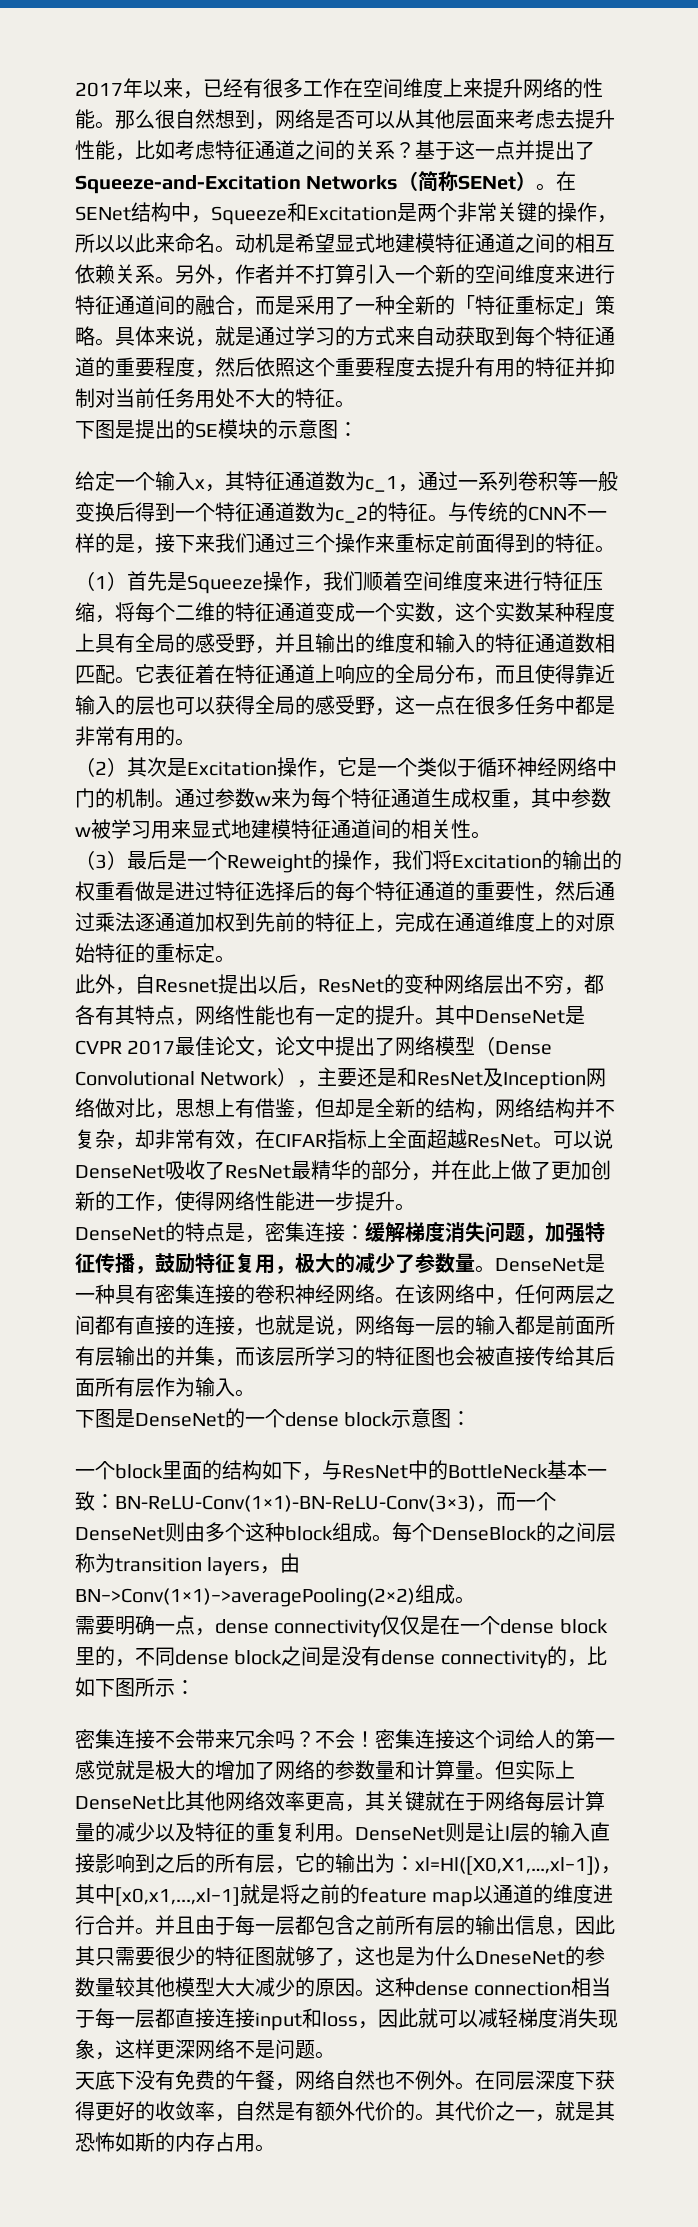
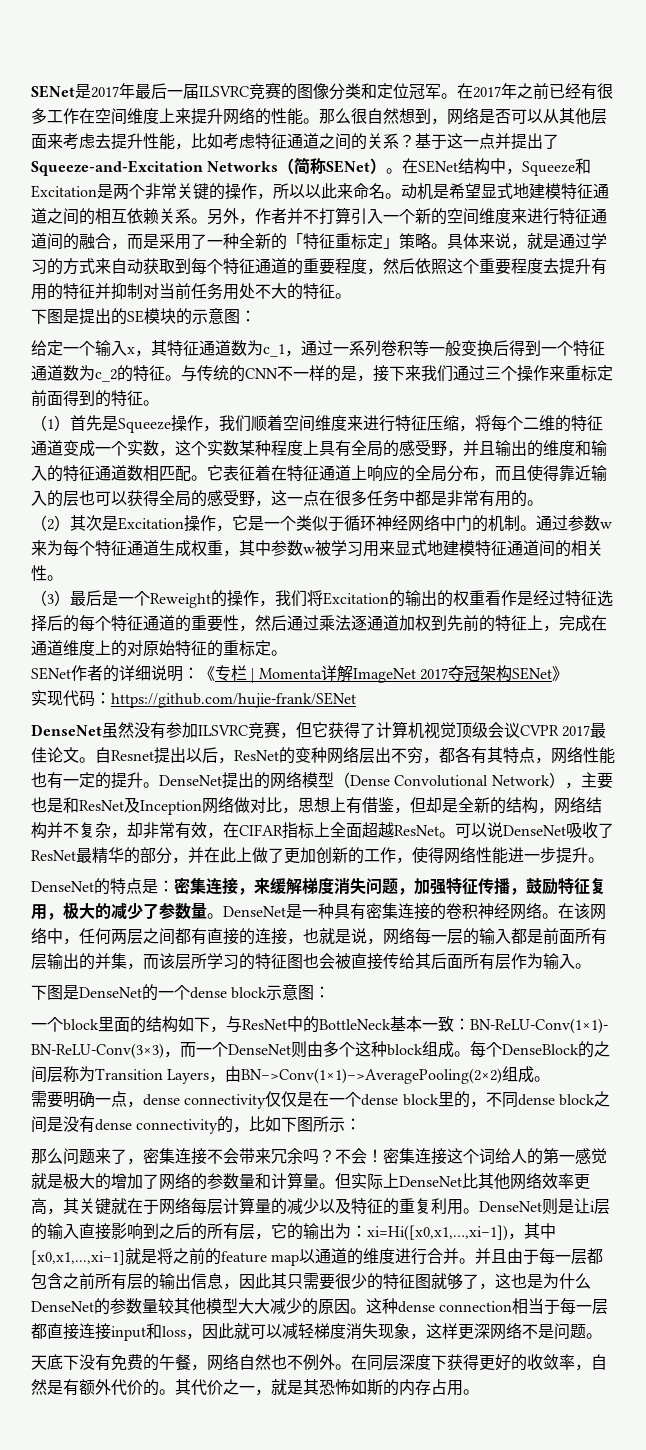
- 2017年以来，已经有很多工作在空间维度上来提升网络的性能。
+ SENet是2017年最后一届ILSVRC竞赛的图像分类和定位冠军。在2017年之前已经有很多工作在空间维度上来提升网络的性能。
- （3）最后是一个Reweight的操作，我们将Excitation的输出的权重看做是进过特征选择后的每个特征通道的重要性，然后通过乘法逐通道加权到先前的特征上，完成在通道维度上的对原始特征的重标定。
+ （3）最后是一个Reweight的操作，我们将Excitation的输出的权重看作是经过特征选择后的每个特征通道的重要性，然后通过乘法逐通道加权到先前的特征上，完成在通道维度上的对原始特征的重标定。
- 此外，自Resnet提出以后，ResNet的变种网络层出不穷，都各有其特点，网络性能也有一定的提升。
+ SENet作者的详细说明：《专栏 | Momenta详解ImageNet 2017夺冠架构SENet》
+ 实现代码：https://github.com/hujie-frank/SENet
+ DenseNet虽然没有参加ILSVRC竞赛，但它获得了计算机视觉顶级会议CVPR 2017最佳论文。自Resnet提出以后，ResNet的变种网络层出不穷，都各有其特点，网络性能也有一定的提升。
- 其中DenseNet是CVPR 2017最佳论文，论文中提出了网络模型（Dense Convolutional Network），主要还是和ResNet及Inception网络做对比，思想上有借鉴，但却是全新的结构，网络结构并不复杂，却非常有效，在CIFAR指标上全面超越ResNet。
+ DenseNet提出的网络模型（Dense Convolutional Network），主要也是和ResNet及Inception网络做对比，思想上有借鉴，但却是全新的结构，网络结构并不复杂，却非常有效，在CIFAR指标上全面超越ResNet。
- DenseNet的特点是，密集连接：缓解梯度消失问题，加强特征传播，鼓励特征复用，极大的减少了参数量。
+ DenseNet的特点是：密集连接，来缓解梯度消失问题，加强特征传播，鼓励特征复用，极大的减少了参数量。
- 一个block里面的结构如下，与ResNet中的BottleNeck基本一致：BN-ReLU-Conv(1×1)-BN-ReLU-Conv(3×3)，而一个DenseNet则由多个这种block组成。
+ 一个block里面的结构如下，与ResNet中的BottleNeck基本一致：BN-ReLU-Conv(1×1)- BN-ReLU-Conv(3×3)，而一个DenseNet则由多个这种block组成。
- 每个DenseBlock的之间层称为transition layers，由BN−>Conv(1×1)−>averagePooling(2×2)组成。
+ 每个DenseBlock的之间层称为Transition Layers，由BN−>Conv(1×1)−>AveragePooling(2×2)组成。
- 密集连接不会带来冗余吗？
+ 那么问题来了，密集连接不会带来冗余吗？
- DenseNet则是让l层的输入直接影响到之后的所有层，它的输出为：xl=Hl([X0,X1,…,xl−1])，其中[x0,x1,...,xl−1]就是将之前的feature map以通道的维度进行合并。
+ DenseNet则是让i层的输入直接影响到之后的所有层，它的输出为：xi=Hi([x0,x1,…,xi−1])，其中[x0,x1,...,xi−1]就是将之前的feature map以通道的维度进行合并。
- 并且由于每一层都包含之前所有层的输出信息，因此其只需要很少的特征图就够了，这也是为什么DneseNet的参数量较其他模型大大减少的原因。
+ 并且由于每一层都包含之前所有层的输出信息，因此其只需要很少的特征图就够了，这也是为什么DenseNet的参数量较其他模型大大减少的原因。

